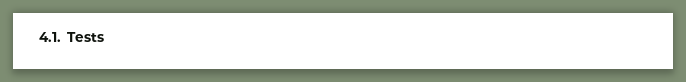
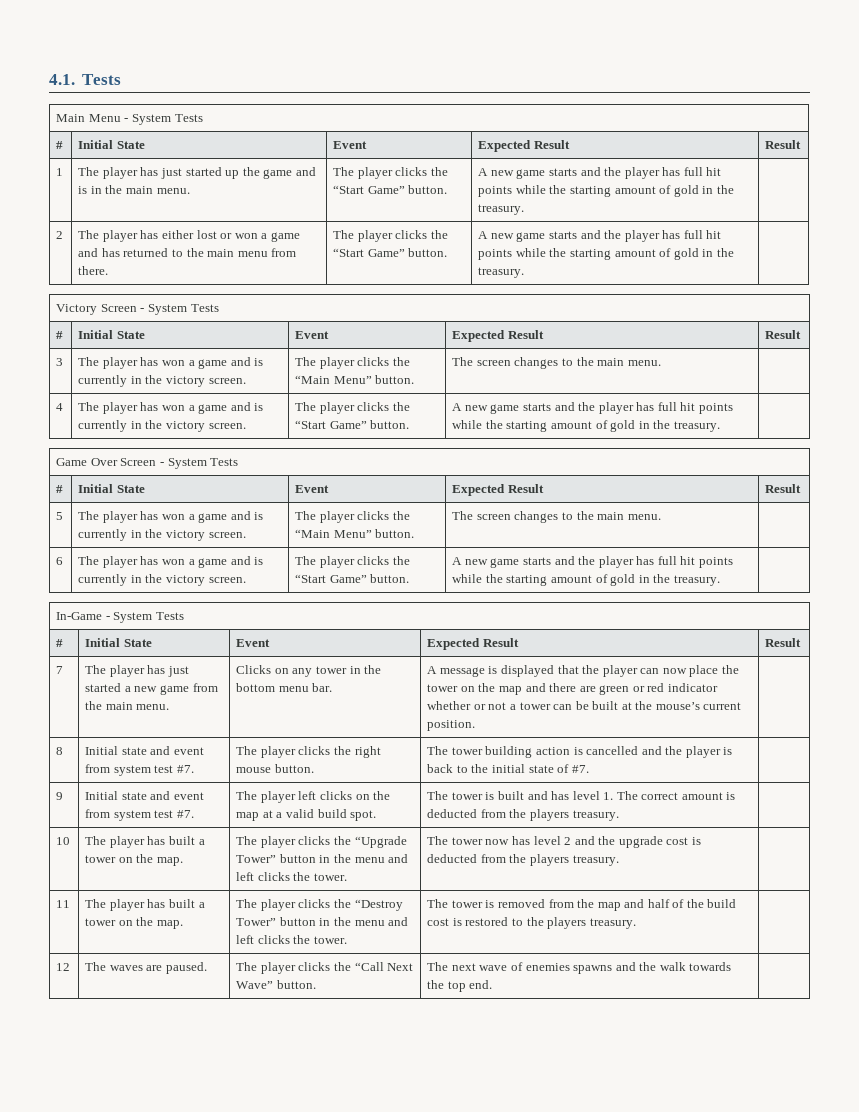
+ Main Menu - System Tests
+ # | Initial State | Event | Expected Result | Result
+ 1 | The player has just started up the game and is in the main menu. | The player clicks the “Start Game” button. | A new game starts and the player has full hit points while the starting amount of gold in the treasury. |
+ 2 | The player has either lost or won a game and has returned to the main menu from there. | The player clicks the “Start Game” button. | A new game starts and the player has full hit points while the starting amount of gold in the treasury. |
+ Victory Screen - System Tests
+ # | Initial State | Event | Expected Result | Result
+ 3 | The player has won a game and is currently in the victory screen. | The player clicks the “Main Menu” button. | The screen changes to the main menu. |
+ 4 | The player has won a game and is currently in the victory screen. | The player clicks the “Start Game” button. | A new game starts and the player has full hit points while the starting amount of gold in the treasury. |
+ Game Over Screen - System Tests
+ # | Initial State | Event | Expected Result | Result
+ 5 | The player has won a game and is currently in the victory screen. | The player clicks the “Main Menu” button. | The screen changes to the main menu. |
+ 6 | The player has won a game and is currently in the victory screen. | The player clicks the “Start Game” button. | A new game starts and the player has full hit points while the starting amount of gold in the treasury. |
+ In-Game - System Tests
+ # | Initial State | Event | Expected Result | Result
+ 7 | The player has just started a new game from the main menu. | Clicks on any tower in the bottom menu bar. | A message is displayed that the player can now place the tower on the map and there are green or red indicator whether or not a tower can be built at the mouse’s current position. |
+ 8 | Initial state and event from system test #7. | The player clicks the right mouse button. | The tower building action is cancelled and the player is back to the initial state of #7. |
+ 9 | Initial state and event from system test #7. | The player left clicks on the map at a valid build spot. | The tower is built and has level 1. The correct amount is deducted from the players treasury. |
+ 10 | The player has built a tower on the map. | The player clicks the “Upgrade Tower” button in the menu and left clicks the tower. | The tower now has level 2 and the upgrade cost is deducted from the players treasury. |
+ 11 | The player has built a tower on the map. | The player clicks the “Destroy Tower” button in the menu and left clicks the tower. | The tower is removed from the map and half of the build cost is restored to the players treasury. |
+ 12 | The waves are paused. | The player clicks the “Call Next Wave” button. | The next wave of enemies spawns and the walk towards the top end. |

